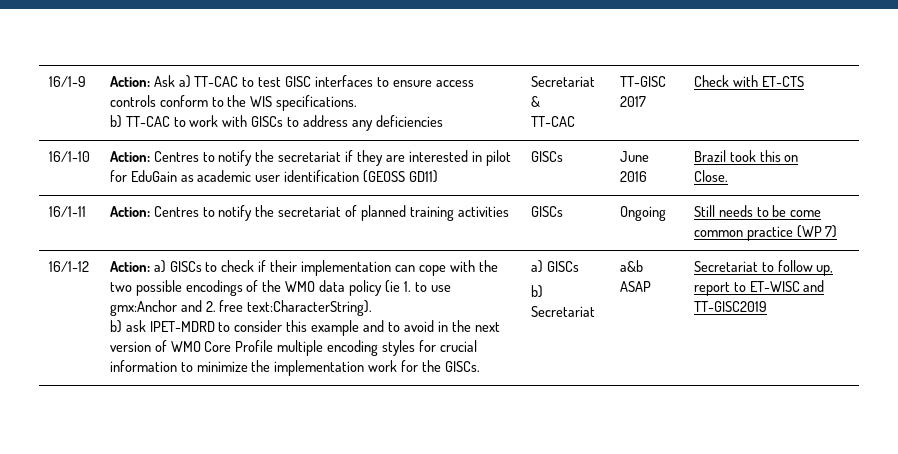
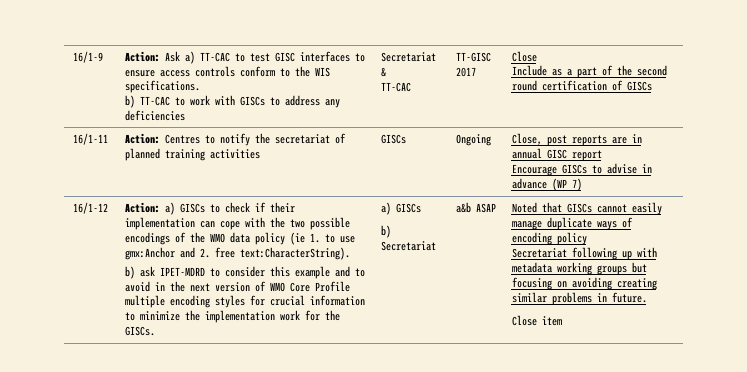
- TT-GISC 2017 | Check with ET-CTS
- 16/1-10 | Action: Centres to notify the secretariat if they are interested in pilot for EduGain as academic user identification (GEOSS GD11) | GISCs | June 2016 | Brazil took this on
- Close.
+ TT-GISC 2017 | Close
+ Include as a part of the second round certification of GISCs
- 16/1-11 | Action: Centres to notify the secretariat of planned training activities | GISCs | Ongoing | Still needs to be come common practice (WP 7)
+ 16/1-11 | Action: Centres to notify the secretariat of planned training activities | GISCs | Ongoing | Close, post reports are in annual GISC report
+ Encourage GISCs to advise in advance (WP 7)
- Secretariat to follow up, report to ET-WISC and TT-GISC2019
+ Noted that GISCs cannot easily manage duplicate ways of encoding policy
+ Secretariat following up with metadata working groups but focusing on avoiding creating similar problems in future.
+ Close item

